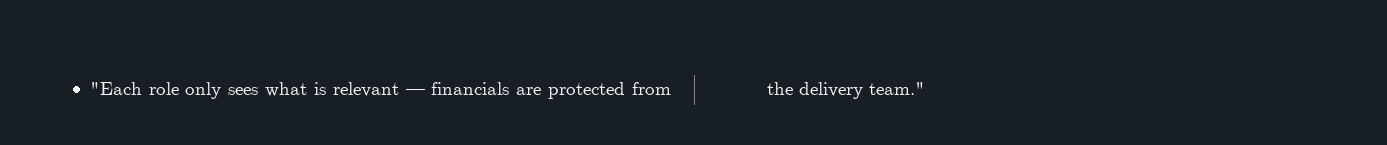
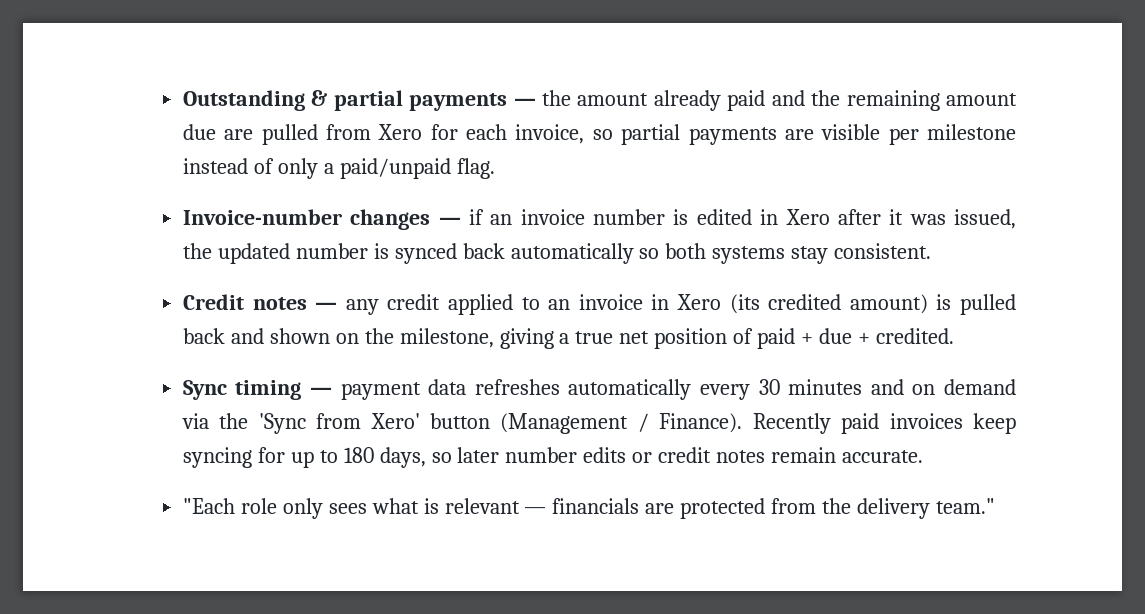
+ Outstanding & partial payments — the amount already paid and the remaining amount due are pulled from Xero for each invoice, so partial payments are visible per milestone instead of only a paid/unpaid flag.
+ Invoice-number changes — if an invoice number is edited in Xero after it was issued, the updated number is synced back automatically so both systems stay consistent.
+ Credit notes — any credit applied to an invoice in Xero (its credited amount) is pulled back and shown on the milestone, giving a true net position of paid + due + credited.
+ Sync timing — payment data refreshes automatically every 30 minutes and on demand via the 'Sync from Xero' button (Management / Finance). Recently paid invoices keep syncing for up to 180 days, so later number edits or credit notes remain accurate.

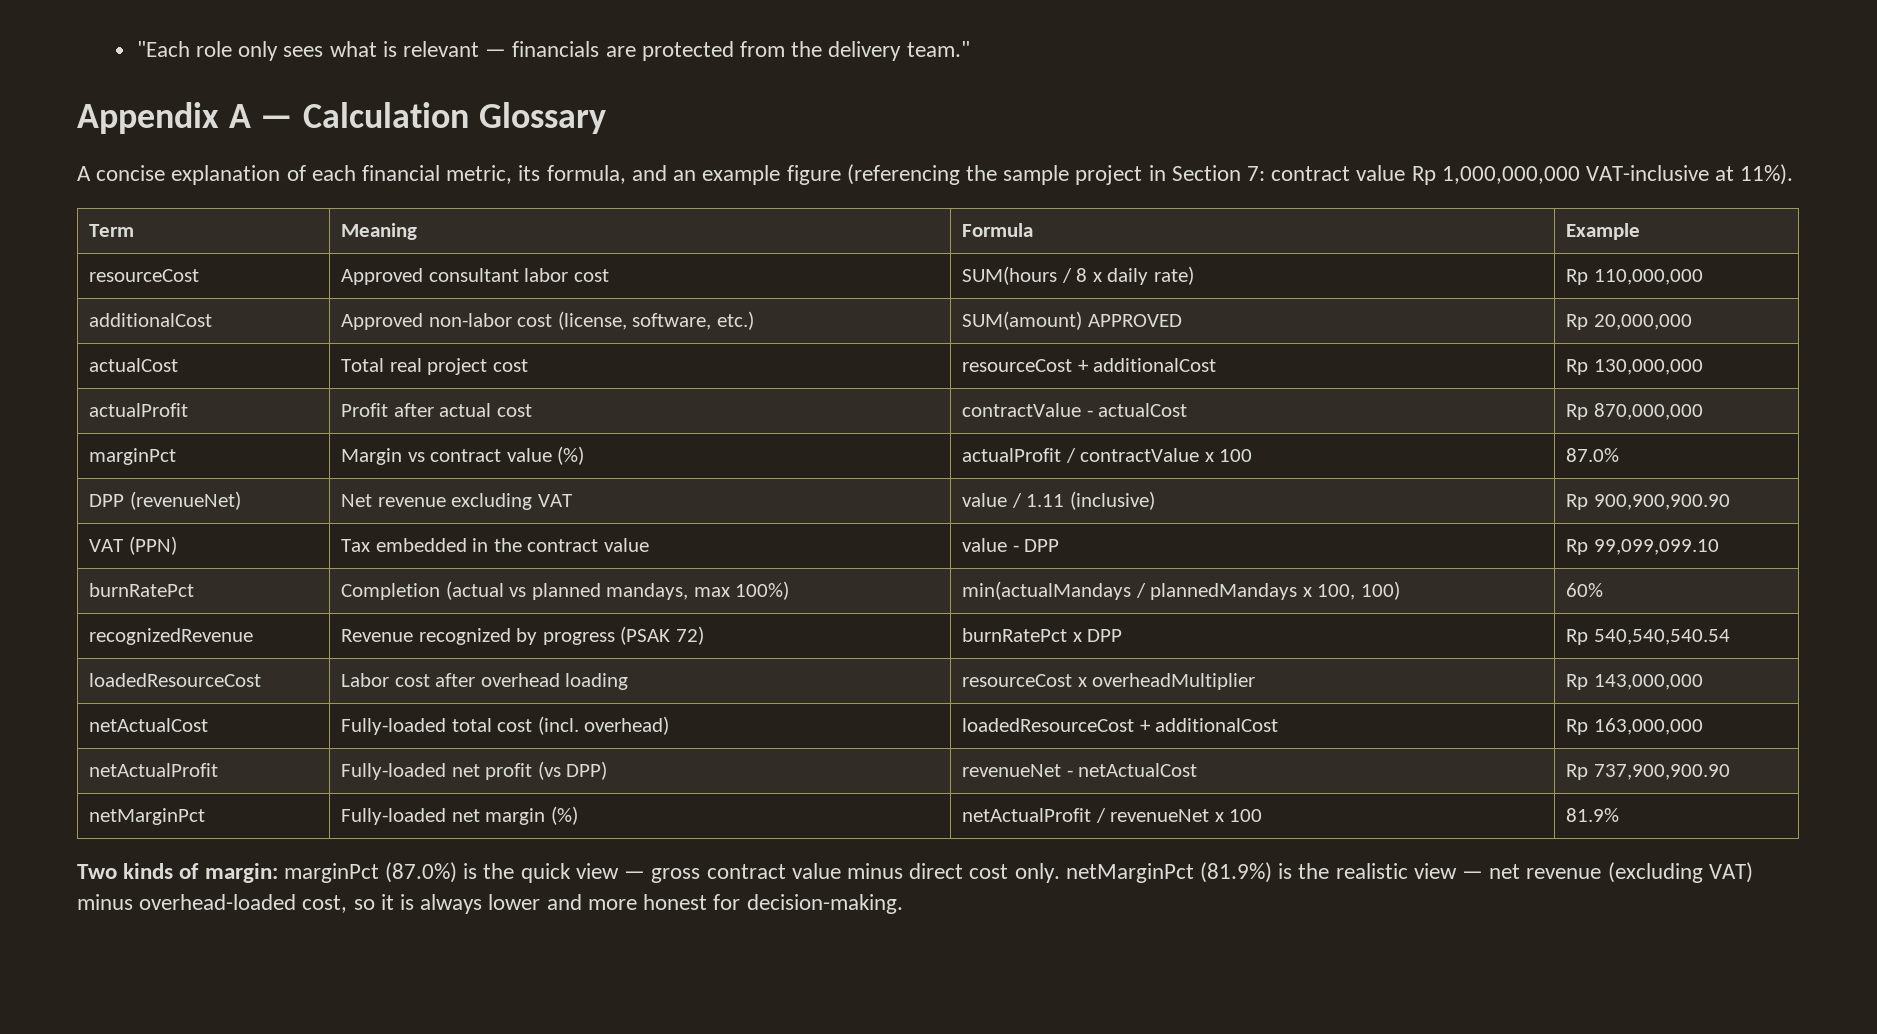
- Outstanding & partial payments — the amount already paid and the remaining amount due are pulled from Xero for each invoice, so partial payments are visible per milestone instead of only a paid/unpaid flag.
- Invoice-number changes — if an invoice number is edited in Xero after it was issued, the updated number is synced back automatically so both systems stay consistent.
- Credit notes — any credit applied to an invoice in Xero (its credited amount) is pulled back and shown on the milestone, giving a true net position of paid + due + credited.
- Sync timing — payment data refreshes automatically every 30 minutes and on demand via the 'Sync from Xero' button (Management / Finance). Recently paid invoices keep syncing for up to 180 days, so later number edits or credit notes remain accurate.
+ Appendix A — Calculation Glossary
+ A concise explanation of each financial metric, its formula, and an example figure (referencing the sample project in Section 7: contract value Rp 1,000,000,000 VAT-inclusive at 11%).
+ Term | Meaning | Formula | Example
+ resourceCost | Approved consultant labor cost | SUM(hours / 8 x daily rate) | Rp 110,000,000
+ additionalCost | Approved non-labor cost (license, software, etc.) | SUM(amount) APPROVED | Rp 20,000,000
+ actualCost | Total real project cost | resourceCost + additionalCost | Rp 130,000,000
+ actualProfit | Profit after actual cost | contractValue - actualCost | Rp 870,000,000
+ marginPct | Margin vs contract value (%) | actualProfit / contractValue x 100 | 87.0%
+ DPP (revenueNet) | Net revenue excluding VAT | value / 1.11 (inclusive) | Rp 900,900,900.90
+ VAT (PPN) | Tax embedded in the contract value | value - DPP | Rp 99,099,099.10
+ burnRatePct | Completion (actual vs planned mandays, max 100%) | min(actualMandays / plannedMandays x 100, 100) | 60%
+ recognizedRevenue | Revenue recognized by progress (PSAK 72) | burnRatePct x DPP | Rp 540,540,540.54
+ loadedResourceCost | Labor cost after overhead loading | resourceCost x overheadMultiplier | Rp 143,000,000
+ netActualCost | Fully-loaded total cost (incl. overhead) | loadedResourceCost + additionalCost | Rp 163,000,000
+ netActualProfit | Fully-loaded net profit (vs DPP) | revenueNet - netActualCost | Rp 737,900,900.90
+ netMarginPct | Fully-loaded net margin (%) | netActualProfit / revenueNet x 100 | 81.9%
+ Two kinds of margin: marginPct (87.0%) is the quick view — gross contract value minus direct cost only. netMarginPct (81.9%) is the realistic view — net revenue (excluding VAT) minus overhead-loaded cost, so it is always lower and more honest for decision-making.

